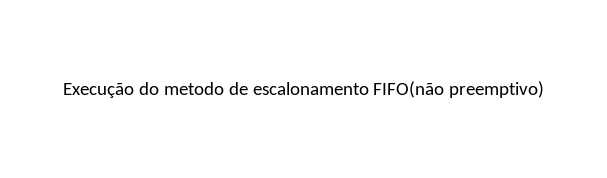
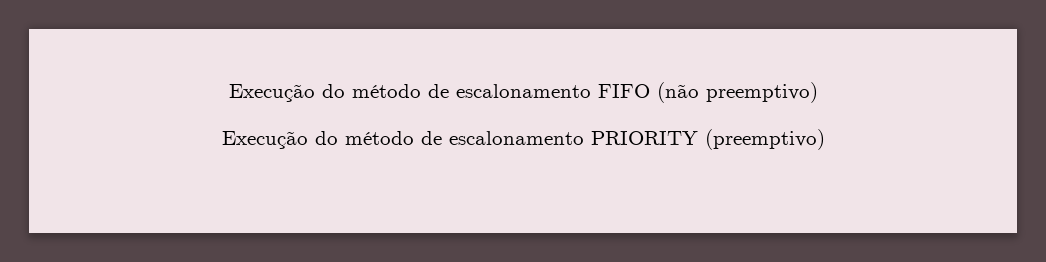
- Execução do metodo de escalonamento FIFO(não preemptivo)
+ Execução do método de escalonamento FIFO (não preemptivo)
+ Execução do método de escalonamento PRIORITY (preemptivo)

